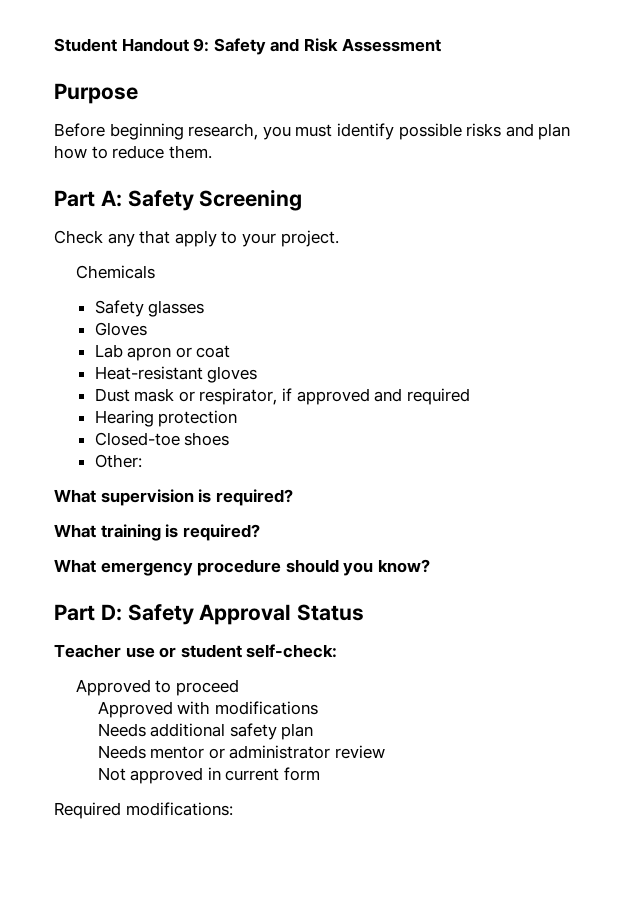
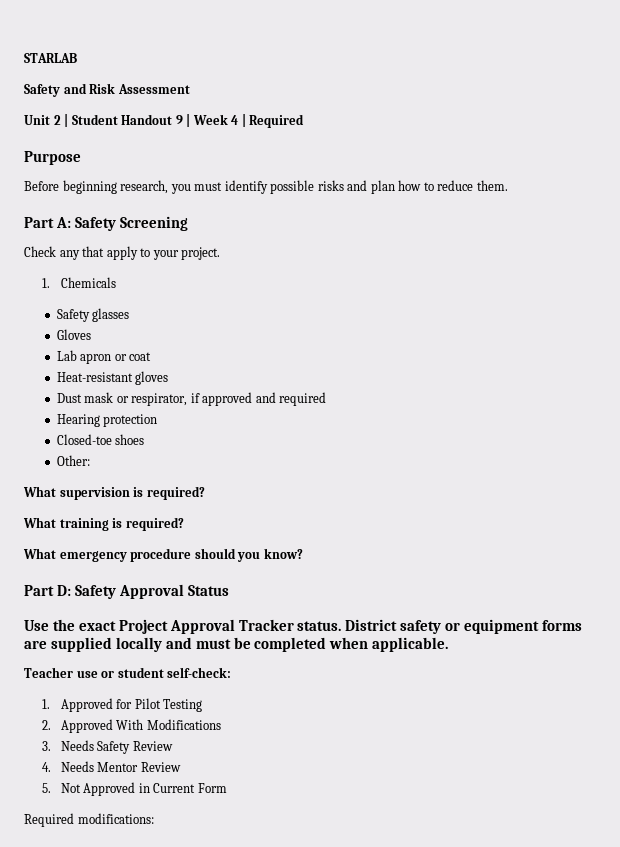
- Student Handout 9: Safety and Risk Assessment
+ STARLAB
+ Safety and Risk Assessment
+ Unit 2 | Student Handout 9 | Week 4 | Required
- Chemicals
+ 1. Chemicals
+ Use the exact Project Approval Tracker status. District safety or equipment forms are supplied locally and must be completed when applicable.
- Approved to proceed
- Approved with modifications
- Needs additional safety plan
- Needs mentor or administrator review
- Not approved in current form
+ 1. Approved for Pilot Testing
+ 2. Approved With Modifications
+ 3. Needs Safety Review
+ 4. Needs Mentor Review
+ 5. Not Approved in Current Form

